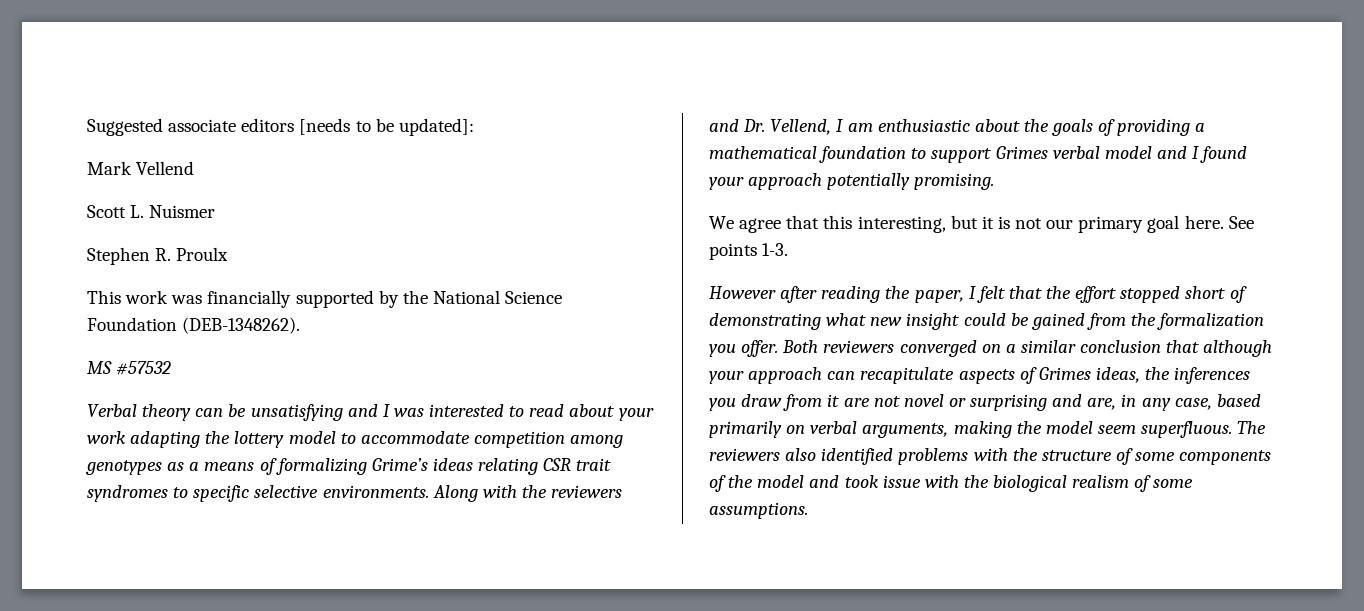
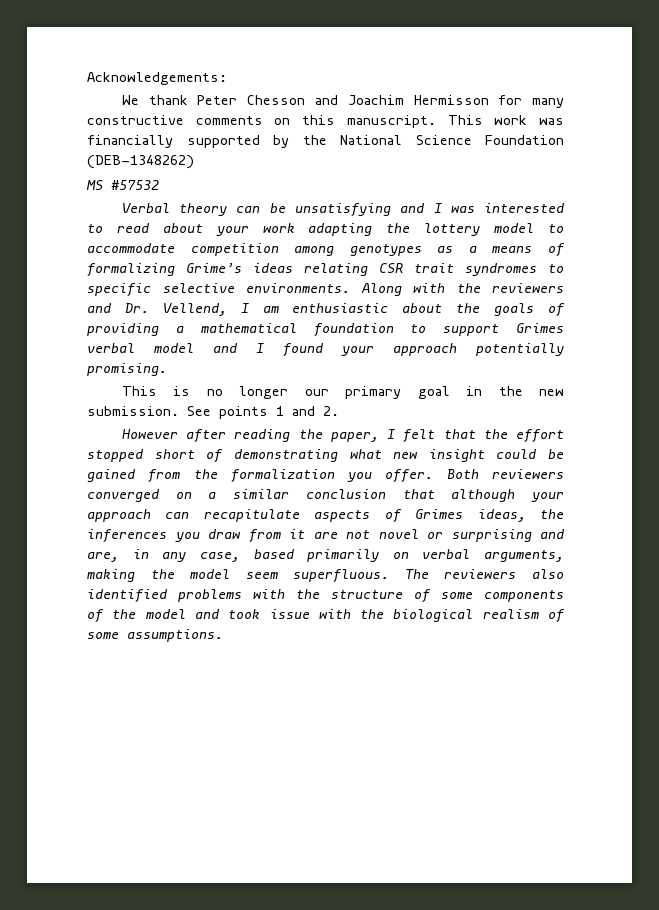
- Suggested associate editors [needs to be updated]:
- Mark Vellend
- Scott L. Nuismer
- Stephen R. Proulx
- This work was financially supported by the National Science Foundation (DEB-1348262).
+ Acknowledgements:
+ We thank Peter Chesson and Joachim Hermisson for many constructive comments on this manuscript. This work was financially supported by the National Science Foundation (DEB-1348262)
- We agree that this interesting, but it is not our primary goal here. See points 1-3.
+ This is no longer our primary goal in the new submission. See points 1 and 2.

